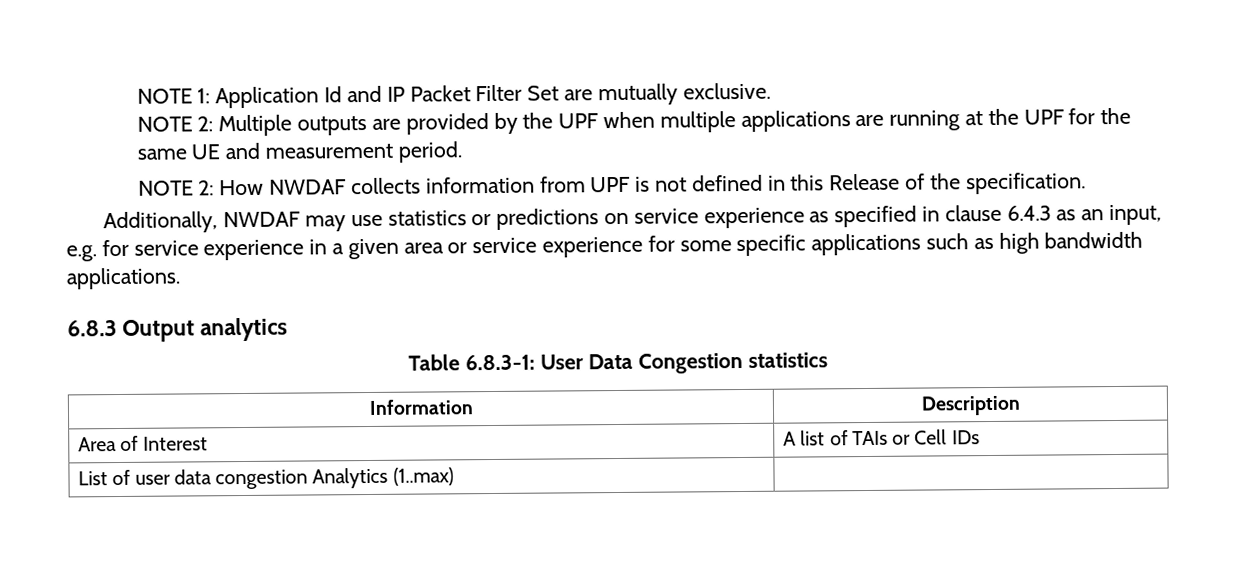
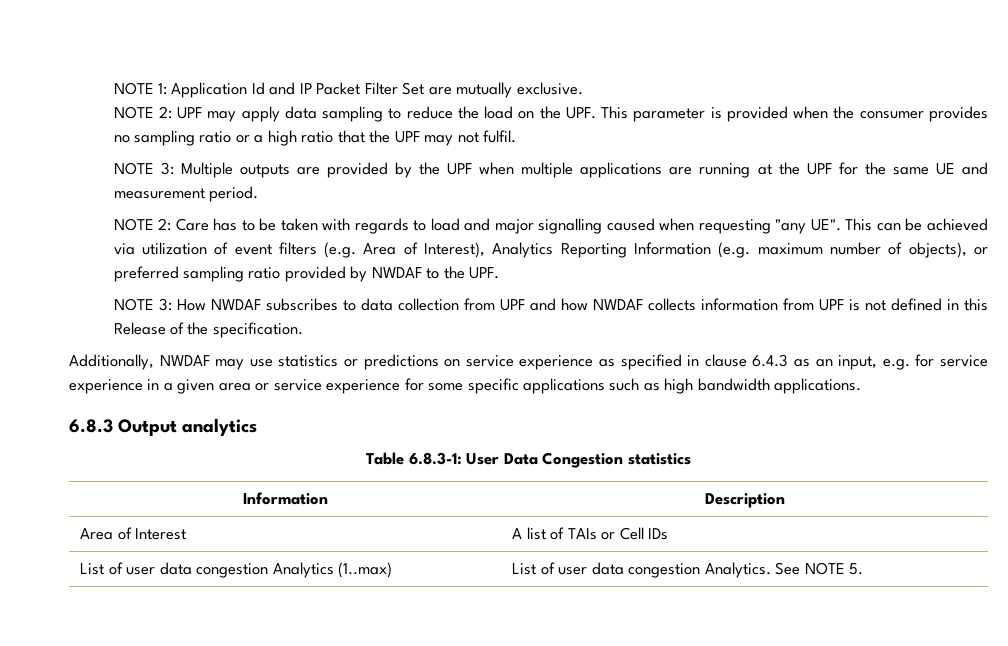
- NOTE 2: Multiple outputs are provided by the UPF when multiple applications are running at the UPF for the same UE and measurement period.
+ NOTE 2: UPF may apply data sampling to reduce the load on the UPF. This parameter is provided when the consumer provides no sampling ratio or a high ratio that the UPF may not fulfil.
+ NOTE 3: Multiple outputs are provided by the UPF when multiple applications are running at the UPF for the same UE and measurement period.
- NOTE 2: How NWDAF collects information from UPF is not defined in this Release of the specification.
+ NOTE 2: Care has to be taken with regards to load and major signalling caused when requesting "any UE". This can be achieved via utilization of event filters (e.g. Area of Interest), Analytics Reporting Information (e.g. maximum number of objects), or preferred sampling ratio provided by NWDAF to the UPF.
+ NOTE 3: How NWDAF subscribes to data collection from UPF and how NWDAF collects information from UPF is not defined in this Release of the specification.
- List of user data congestion Analytics (1..max) |
+ List of user data congestion Analytics (1..max) | List of user data congestion Analytics. See NOTE 5.

